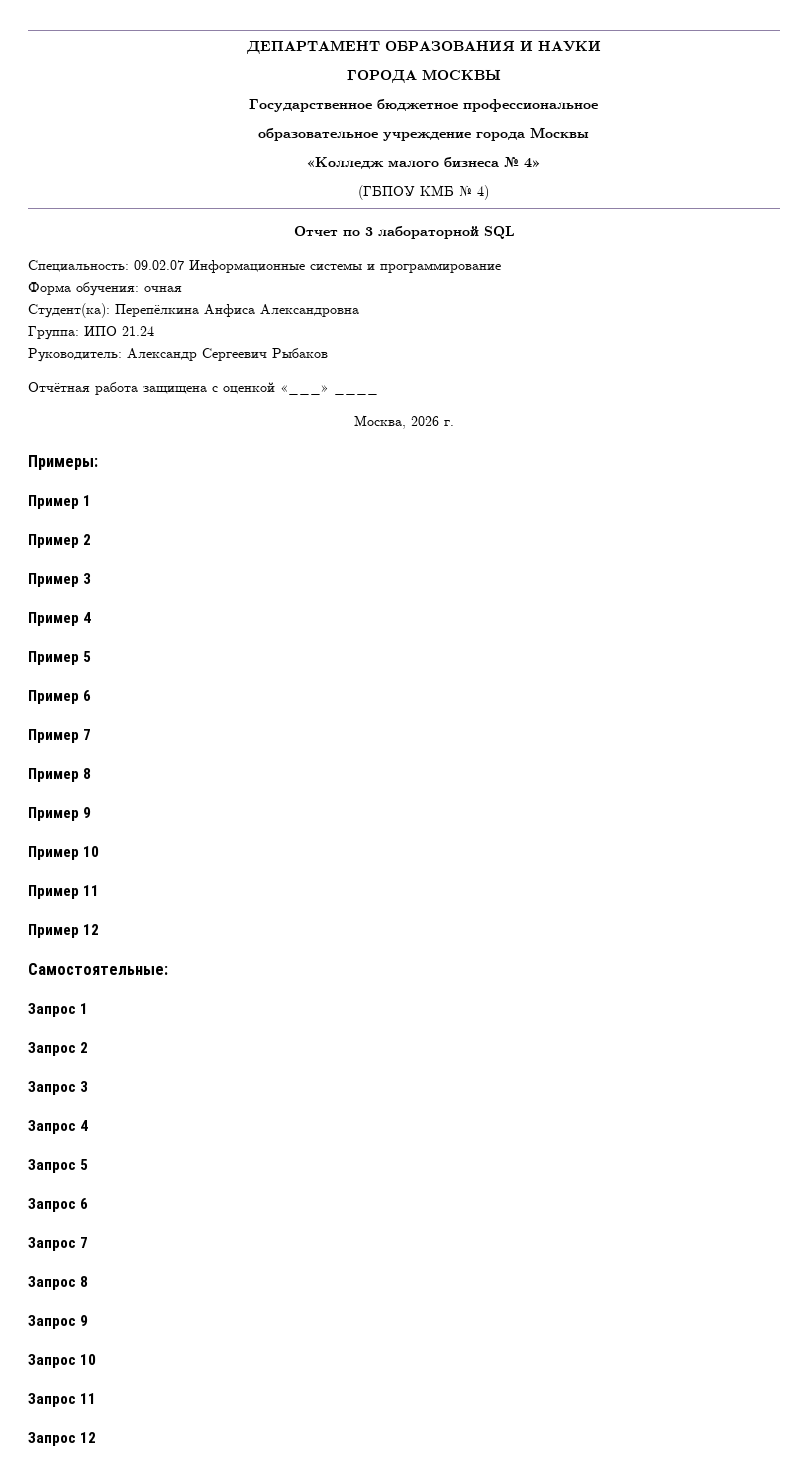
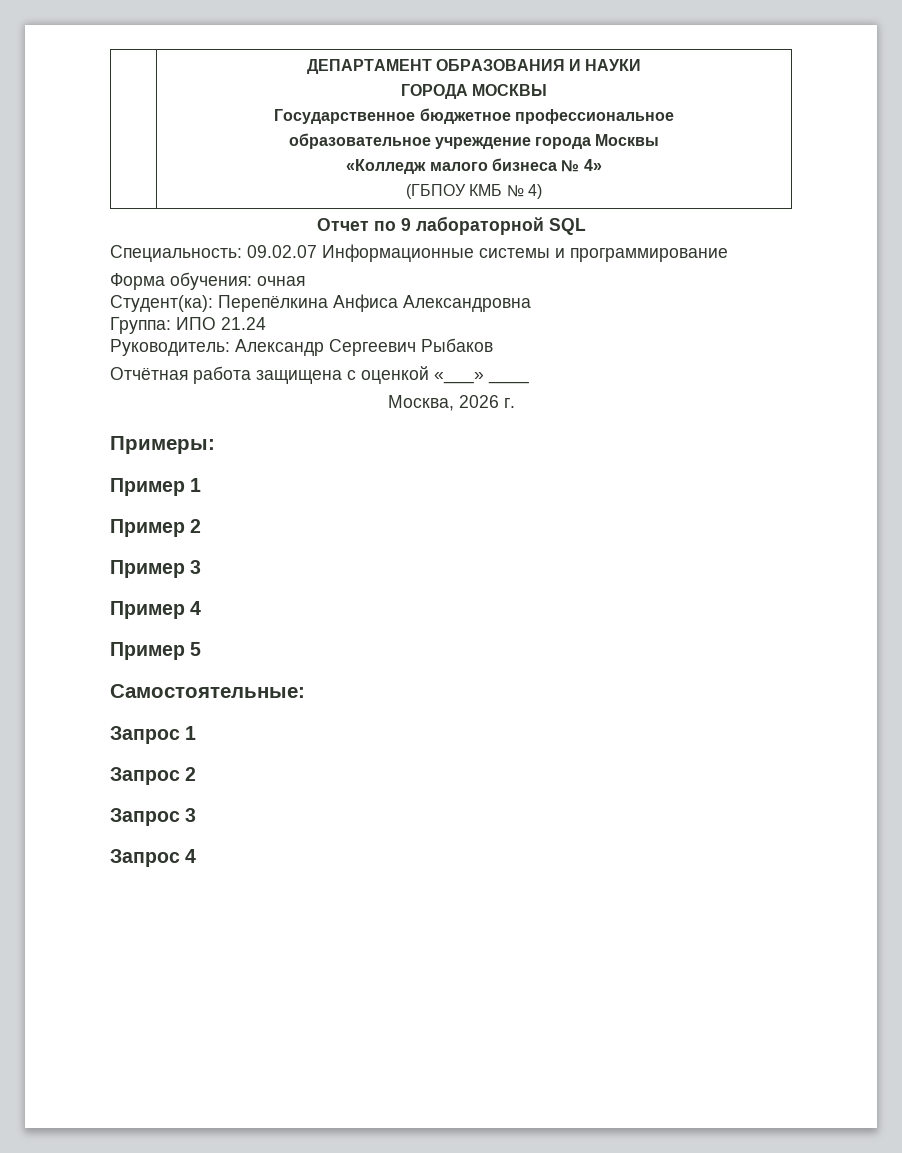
- Отчет по 3 лабораторной SQL
+ Отчет по 9 лабораторной SQL
- Пример 6
- Пример 7
- Пример 8
- Пример 9
- Пример 10
- Пример 11
- Пример 12
- Запрос 5
- Запрос 6
- Запрос 7
- Запрос 8
- Запрос 9
- Запрос 10
- Запрос 11
- Запрос 12

